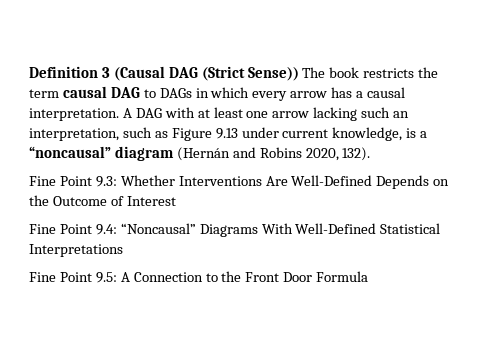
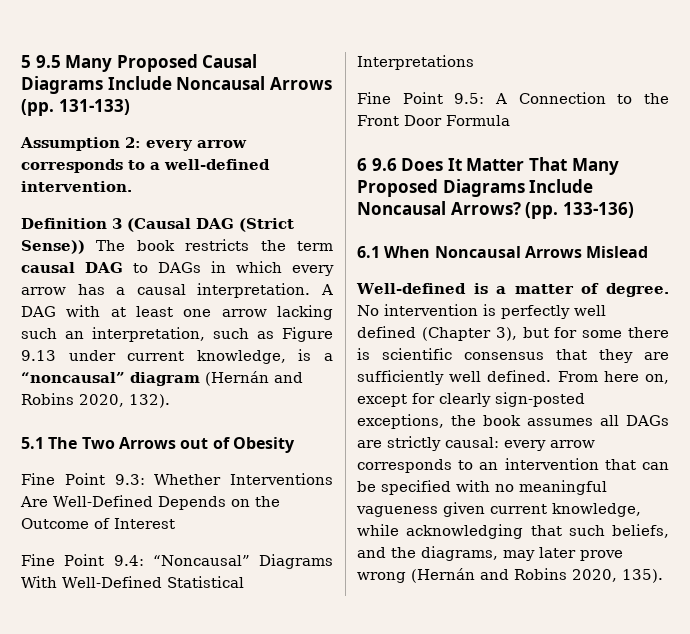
+ 5 9.5 Many Proposed Causal Diagrams Include Noncausal Arrows (pp. 131-133)
+ Assumption 2: every arrow corresponds to a well-defined intervention.
+ 5.1 The Two Arrows out of Obesity
+ 6 9.6 Does It Matter That Many Proposed Diagrams Include Noncausal Arrows? (pp. 133-136)
+ 6.1 When Noncausal Arrows Mislead
+ Well-defined is a matter of degree. No intervention is perfectly well defined (Chapter 3), but for some there is scientific consensus that they are sufficiently well defined. From here on, except for clearly sign-posted exceptions, the book assumes all DAGs are strictly causal: every arrow corresponds to an intervention that can be specified with no meaningful vagueness given current knowledge, while acknowledging that such beliefs, and the diagrams, may later prove wrong (Hernán and Robins 2020, 135).

